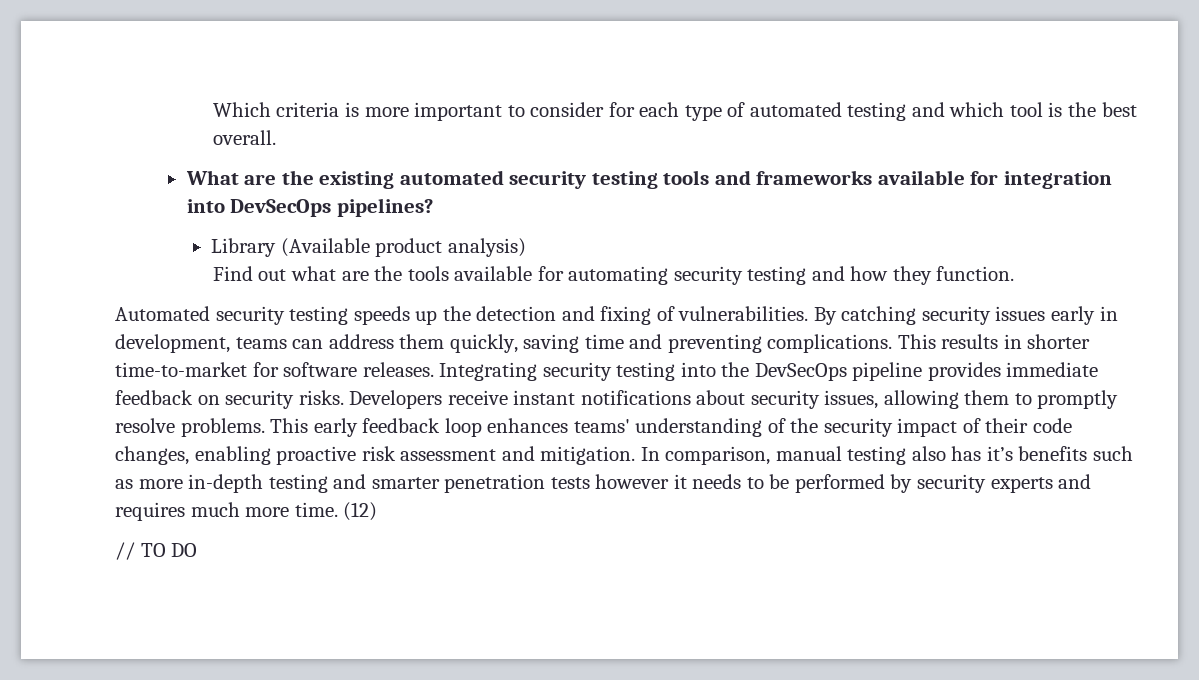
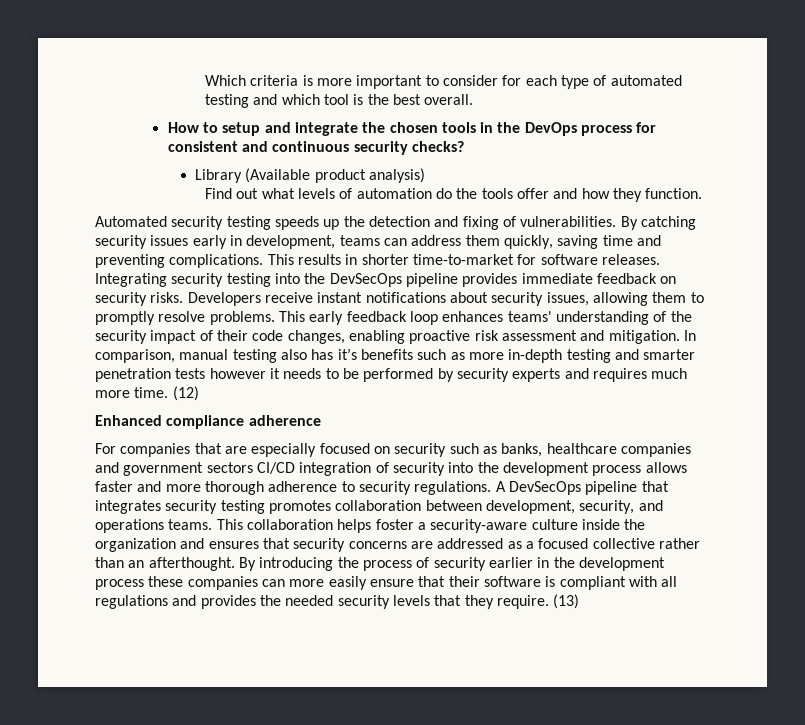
- What are the existing automated security testing tools and frameworks available for integration into DevSecOps pipelines?
+ How to setup and integrate the chosen tools in the DevOps process for consistent and continuous security checks?
- Find out what are the tools available for automating security testing and how they function.
+ Find out what levels of automation do the tools offer and how they function.
- // TO DO
+ Enhanced compliance adherence
+ For companies that are especially focused on security such as banks, healthcare companies and government sectors CI/CD integration of security into the development process allows faster and more thorough adherence to security regulations. A DevSecOps pipeline that integrates security testing promotes collaboration between development, security, and operations teams. This collaboration helps foster a security-aware culture inside the organization and ensures that security concerns are addressed as a focused collective rather than an afterthought. By introducing the process of security earlier in the development process these companies can more easily ensure that their software is compliant with all regulations and provides the needed security levels that they require. (13)

